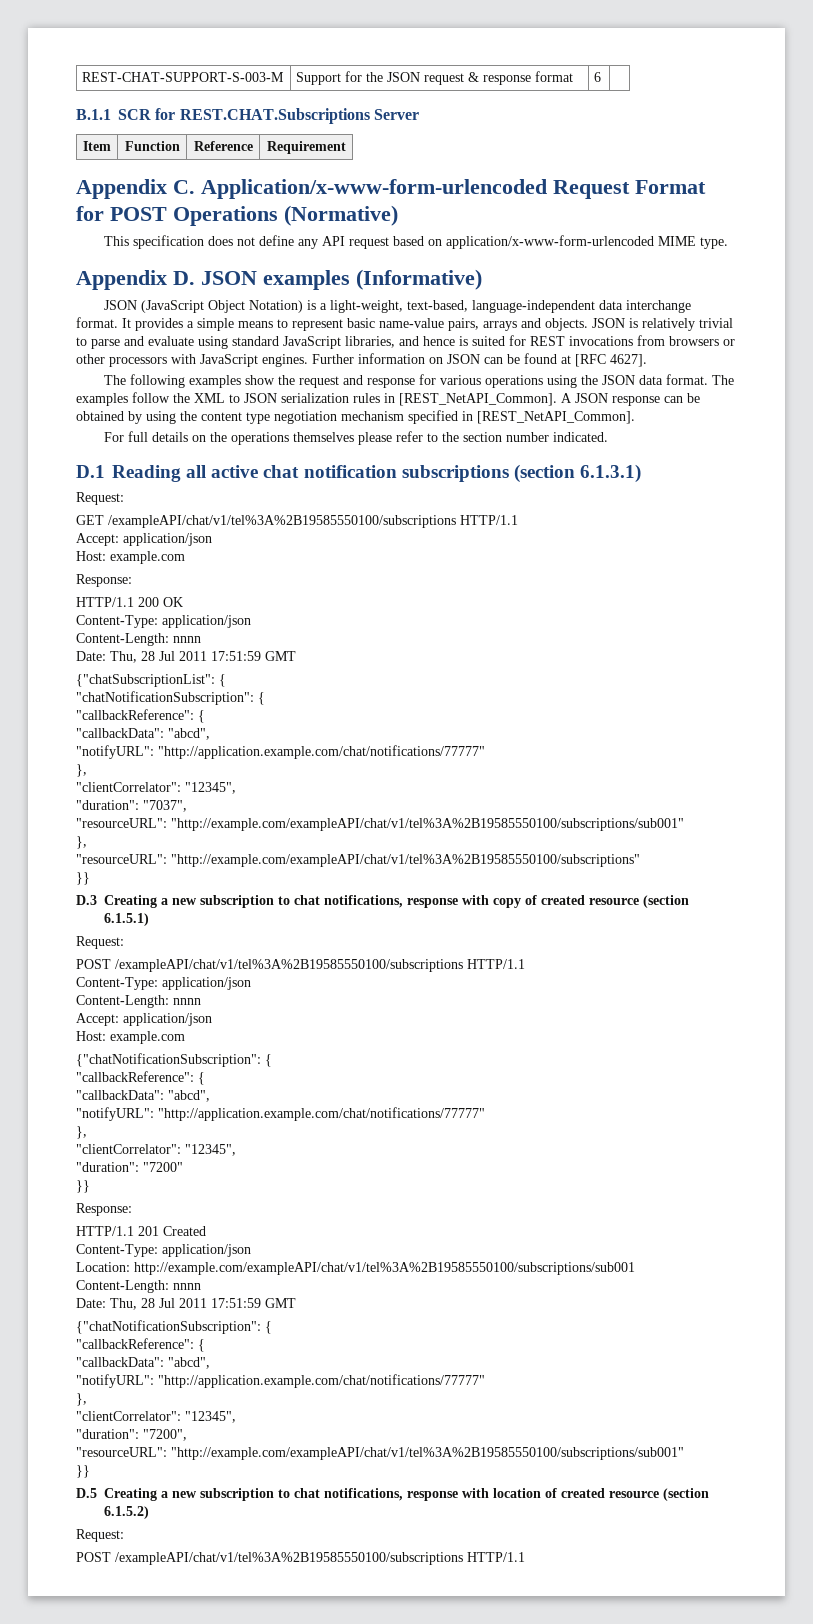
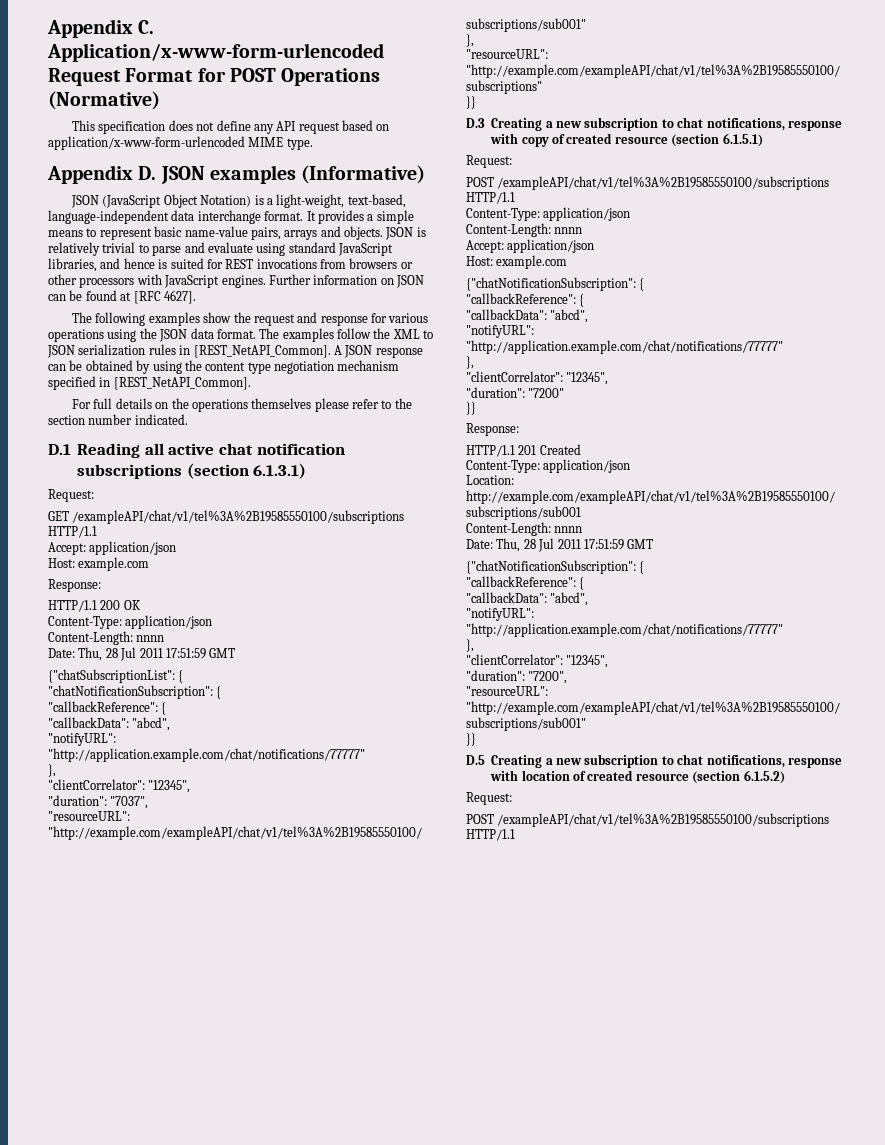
- REST-CHAT-SUPPORT-S-003-M | Support for the JSON request & response format | 6 |
- B.1.1 SCR for REST.CHAT.Subscriptions Server
- Item | Function | Reference | Requirement

